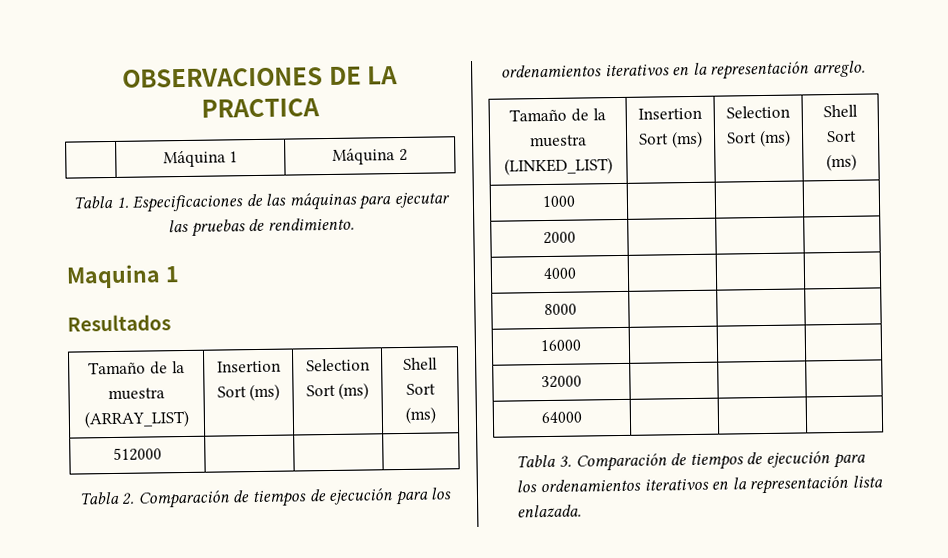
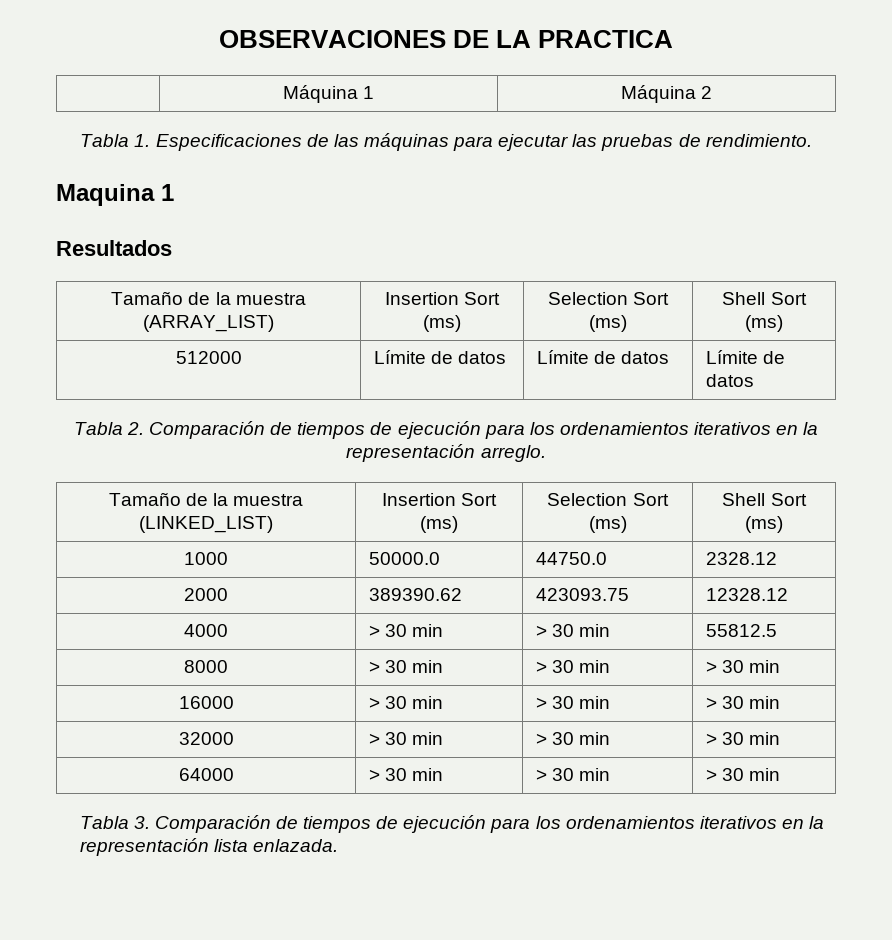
- 512000 | | |
+ 512000 | Límite de datos | Límite de datos | Límite de datos
- 1000 | | |
- 2000 | | |
- 4000 | | |
- 8000 | | |
- 16000 | | |
- 32000 | | |
- 64000 | | |
+ 1000 | 50000.0 | 44750.0 | 2328.12
+ 2000 | 389390.62 | 423093.75 | 12328.12
+ 4000 | > 30 min | > 30 min | 55812.5
+ 8000 | > 30 min | > 30 min | > 30 min
+ 16000 | > 30 min | > 30 min | > 30 min
+ 32000 | > 30 min | > 30 min | > 30 min
+ 64000 | > 30 min | > 30 min | > 30 min

